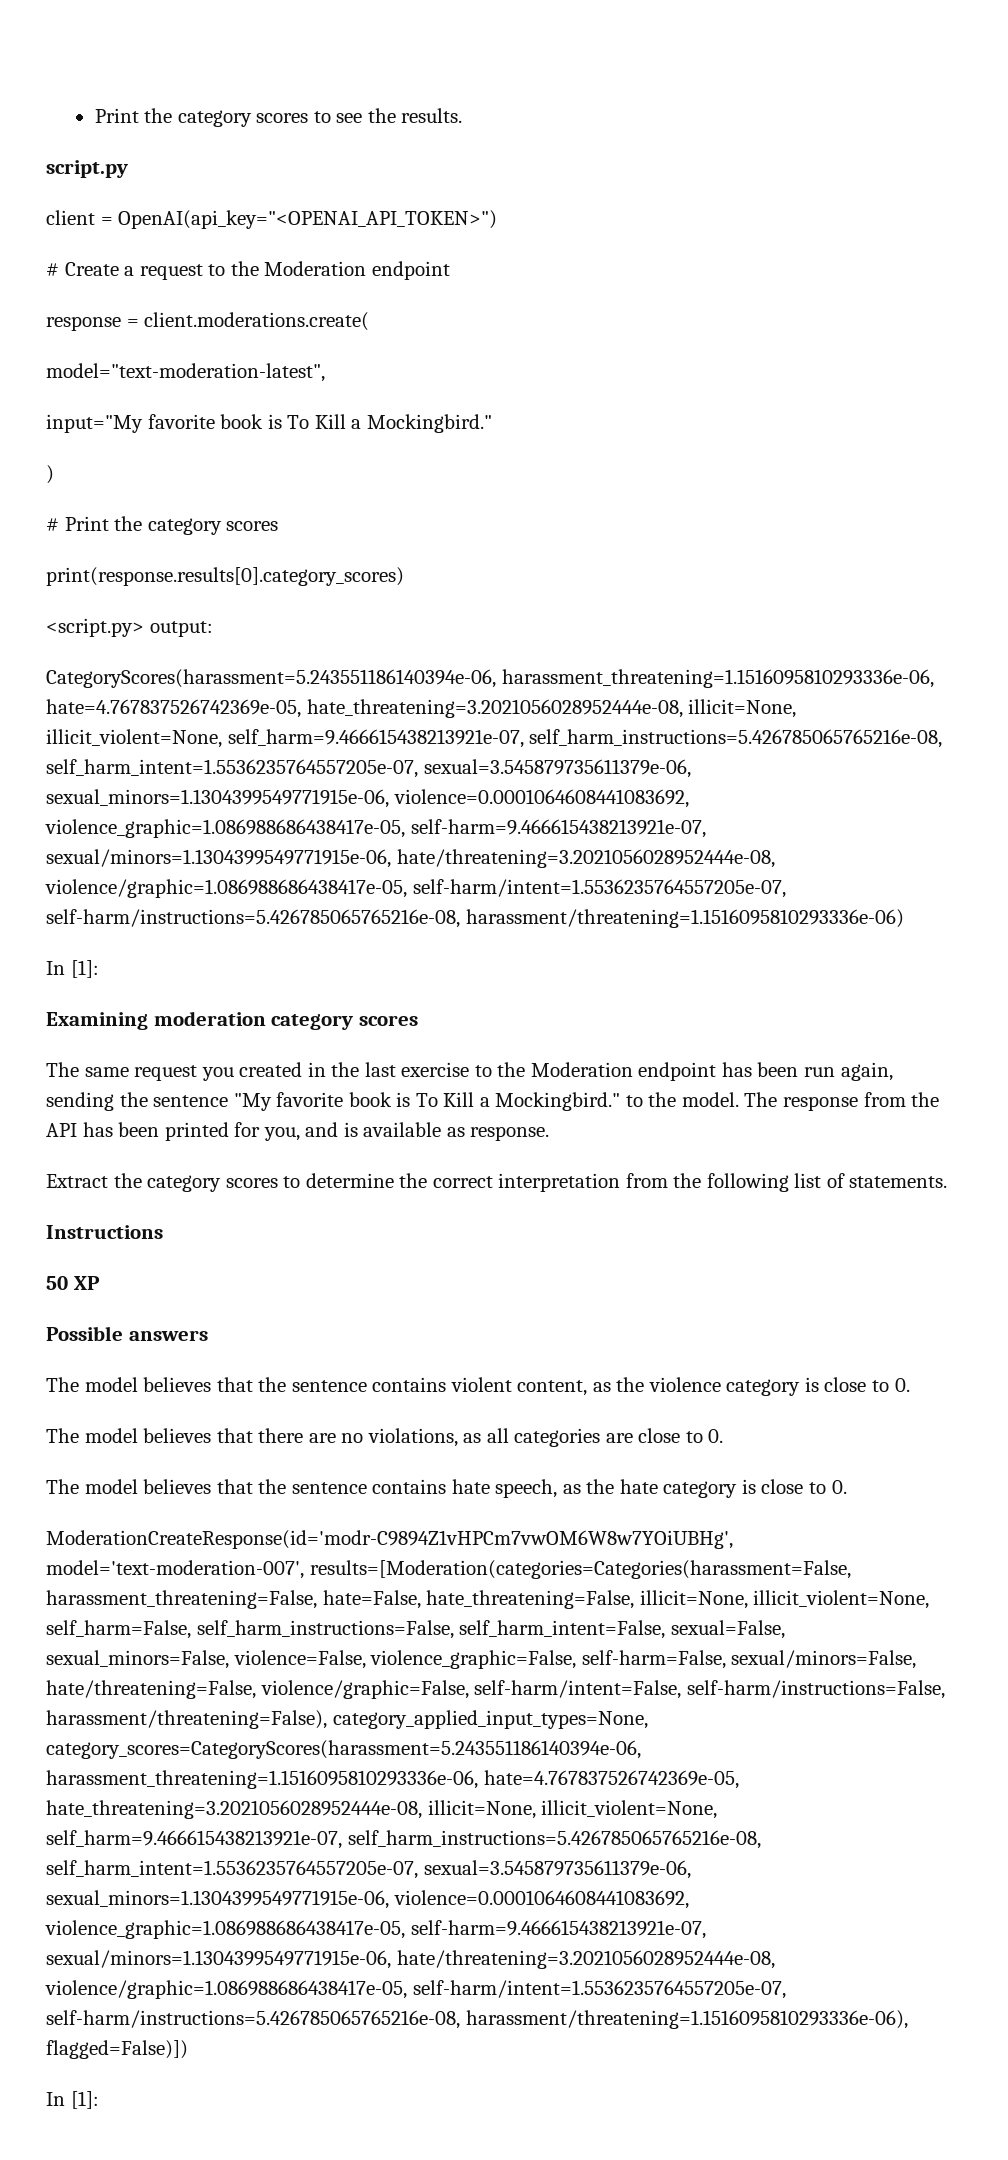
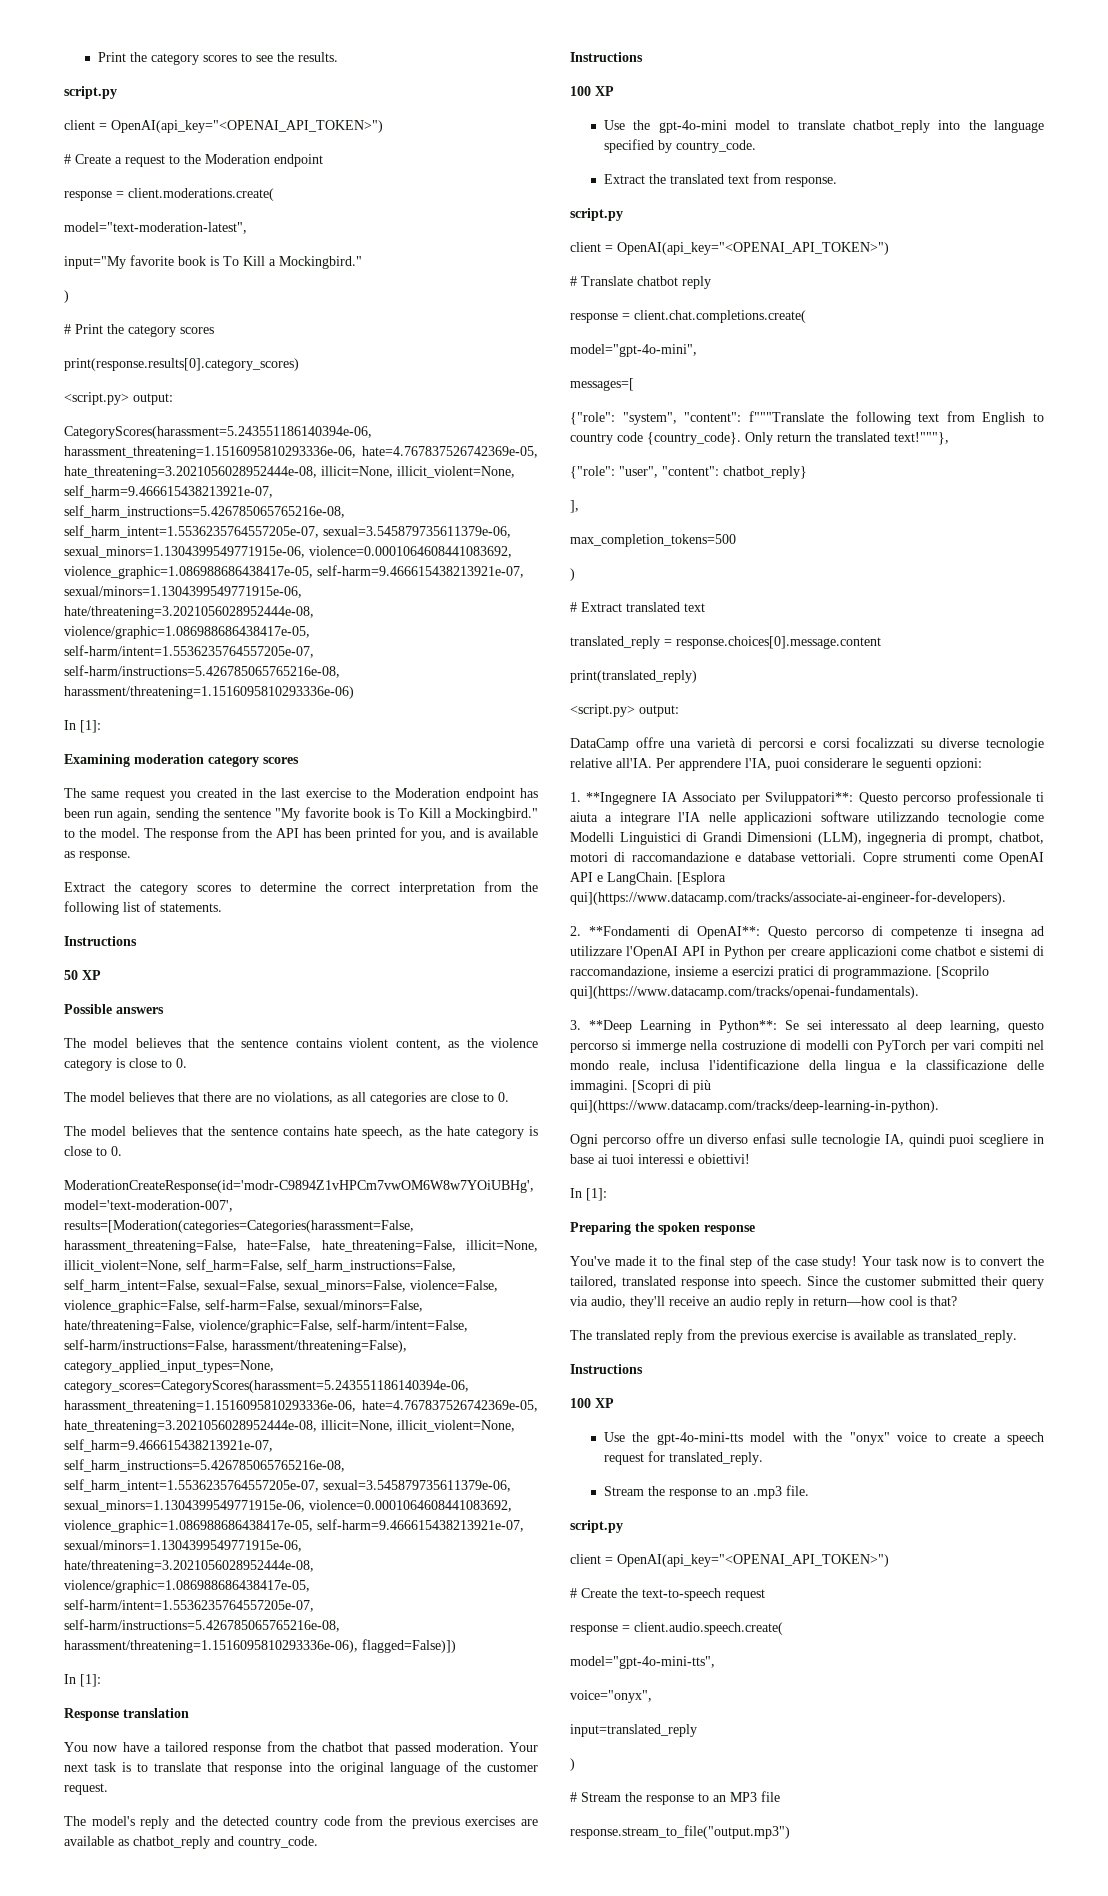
+ Response translation
+ You now have a tailored response from the chatbot that passed moderation. Your next task is to translate that response into the original language of the customer request.
+ The model's reply and the detected country code from the previous exercises are available as chatbot_reply and country_code.
+ Instructions
+ 100 XP
+ Use the gpt-4o-mini model to translate chatbot_reply into the language specified by country_code.
+ Extract the translated text from response.
+ script.py
+ client = OpenAI(api_key="<OPENAI_API_TOKEN>")
+ # Translate chatbot reply
+ response = client.chat.completions.create(
+ model="gpt-4o-mini",
+ messages=[
+ {"role": "system", "content": f"""Translate the following text from English to country code {country_code}. Only return the translated text!"""},
+ {"role": "user", "content": chatbot_reply}
+ ],
+ max_completion_tokens=500
+ )
+ # Extract translated text
+ translated_reply = response.choices[0].message.content
+ print(translated_reply)
+ <script.py> output:
+ DataCamp offre una varietà di percorsi e corsi focalizzati su diverse tecnologie relative all'IA. Per apprendere l'IA, puoi considerare le seguenti opzioni:
+ 1. **Ingegnere IA Associato per Sviluppatori**: Questo percorso professionale ti aiuta a integrare l'IA nelle applicazioni software utilizzando tecnologie come Modelli Linguistici di Grandi Dimensioni (LLM), ingegneria di prompt, chatbot, motori di raccomandazione e database vettoriali. Copre strumenti come OpenAI API e LangChain. [Esplora qui](https://www.datacamp.com/tracks/associate-ai-engineer-for-developers).
+ 2. **Fondamenti di OpenAI**: Questo percorso di competenze ti insegna ad utilizzare l'OpenAI API in Python per creare applicazioni come chatbot e sistemi di raccomandazione, insieme a esercizi pratici di programmazione. [Scoprilo qui](https://www.datacamp.com/tracks/openai-fundamentals).
+ 3. **Deep Learning in Python**: Se sei interessato al deep learning, questo percorso si immerge nella costruzione di modelli con PyTorch per vari compiti nel mondo reale, inclusa l'identificazione della lingua e la classificazione delle immagini. [Scopri di più qui](https://www.datacamp.com/tracks/deep-learning-in-python).
+ Ogni percorso offre un diverso enfasi sulle tecnologie IA, quindi puoi scegliere in base ai tuoi interessi e obiettivi!
+ In [1]:
+ Preparing the spoken response
+ You've made it to the final step of the case study! Your task now is to convert the tailored, translated response into speech. Since the customer submitted their query via audio, they'll receive an audio reply in return—how cool is that?
+ The translated reply from the previous exercise is available as translated_reply.
+ Instructions
+ 100 XP
+ Use the gpt-4o-mini-tts model with the "onyx" voice to create a speech request for translated_reply.
+ Stream the response to an .mp3 file.
+ script.py
+ client = OpenAI(api_key="<OPENAI_API_TOKEN>")
+ # Create the text-to-speech request
+ response = client.audio.speech.create(
+ model="gpt-4o-mini-tts",
+ voice="onyx",
+ input=translated_reply
+ )
+ # Stream the response to an MP3 file
+ response.stream_to_file("output.mp3")

